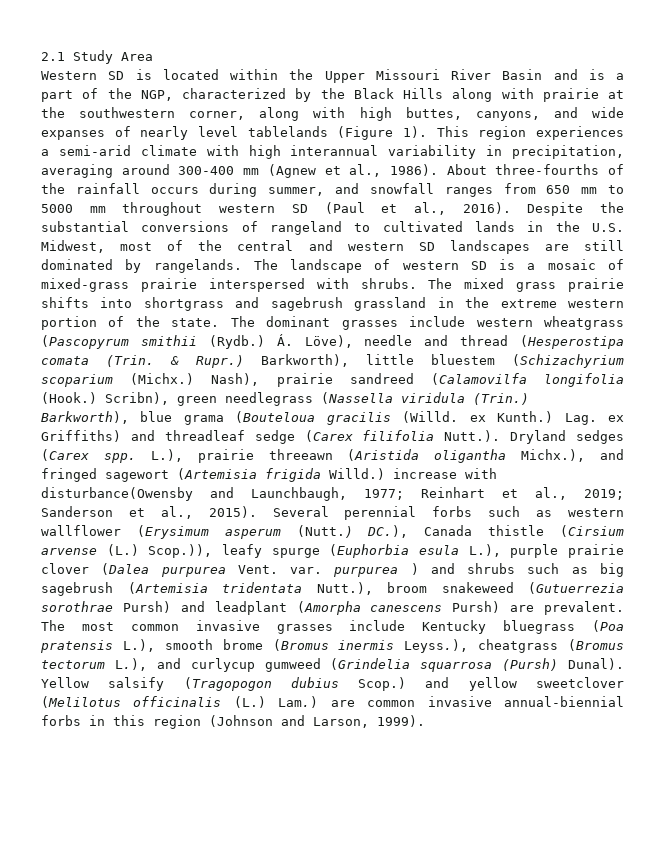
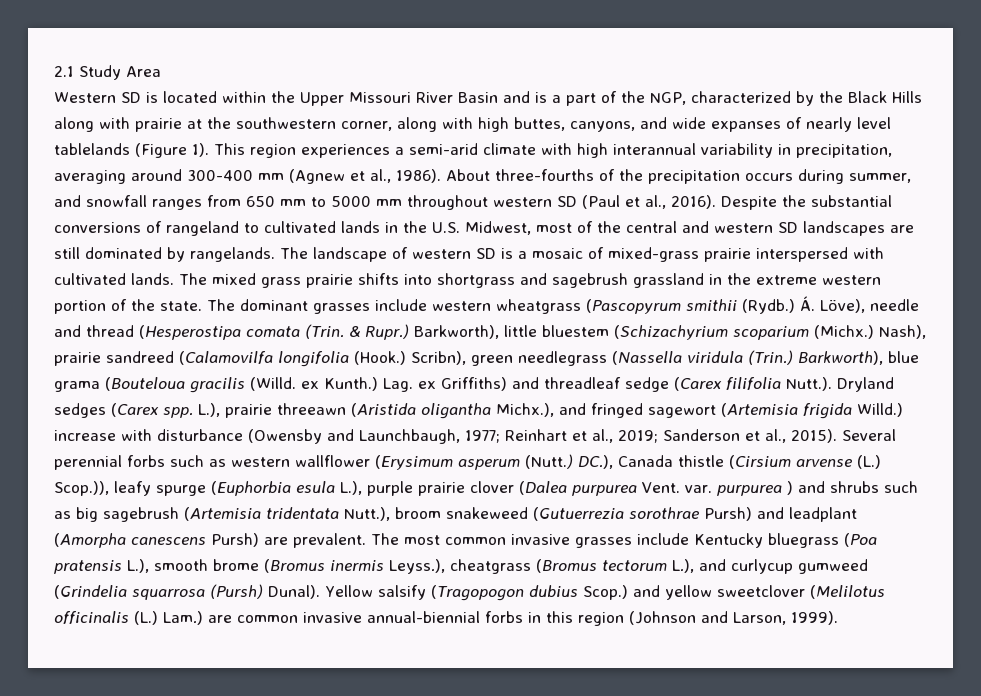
- About three-fourths of the rainfall occurs during summer, and snowfall ranges from 650 mm to 5000 mm throughout western SD (Paul et al., 2016).
+ About three-fourths of the precipitation occurs during summer, and snowfall ranges from 650 mm to 5000 mm throughout western SD (Paul et al., 2016).
- The landscape of western SD is a mosaic of mixed-grass prairie interspersed with shrubs.
+ The landscape of western SD is a mosaic of mixed-grass prairie interspersed with cultivated lands.
- L.), prairie threeawn (Aristida oligantha Michx.), and fringed sagewort (Artemisia frigida Willd.) increase with disturbance(Owensby and Launchbaugh, 1977; Reinhart et al., 2019; Sanderson et al., 2015).
+ L.), prairie threeawn (Aristida oligantha Michx.), and fringed sagewort (Artemisia frigida Willd.) increase with disturbance (Owensby and Launchbaugh, 1977; Reinhart et al., 2019; Sanderson et al., 2015).

